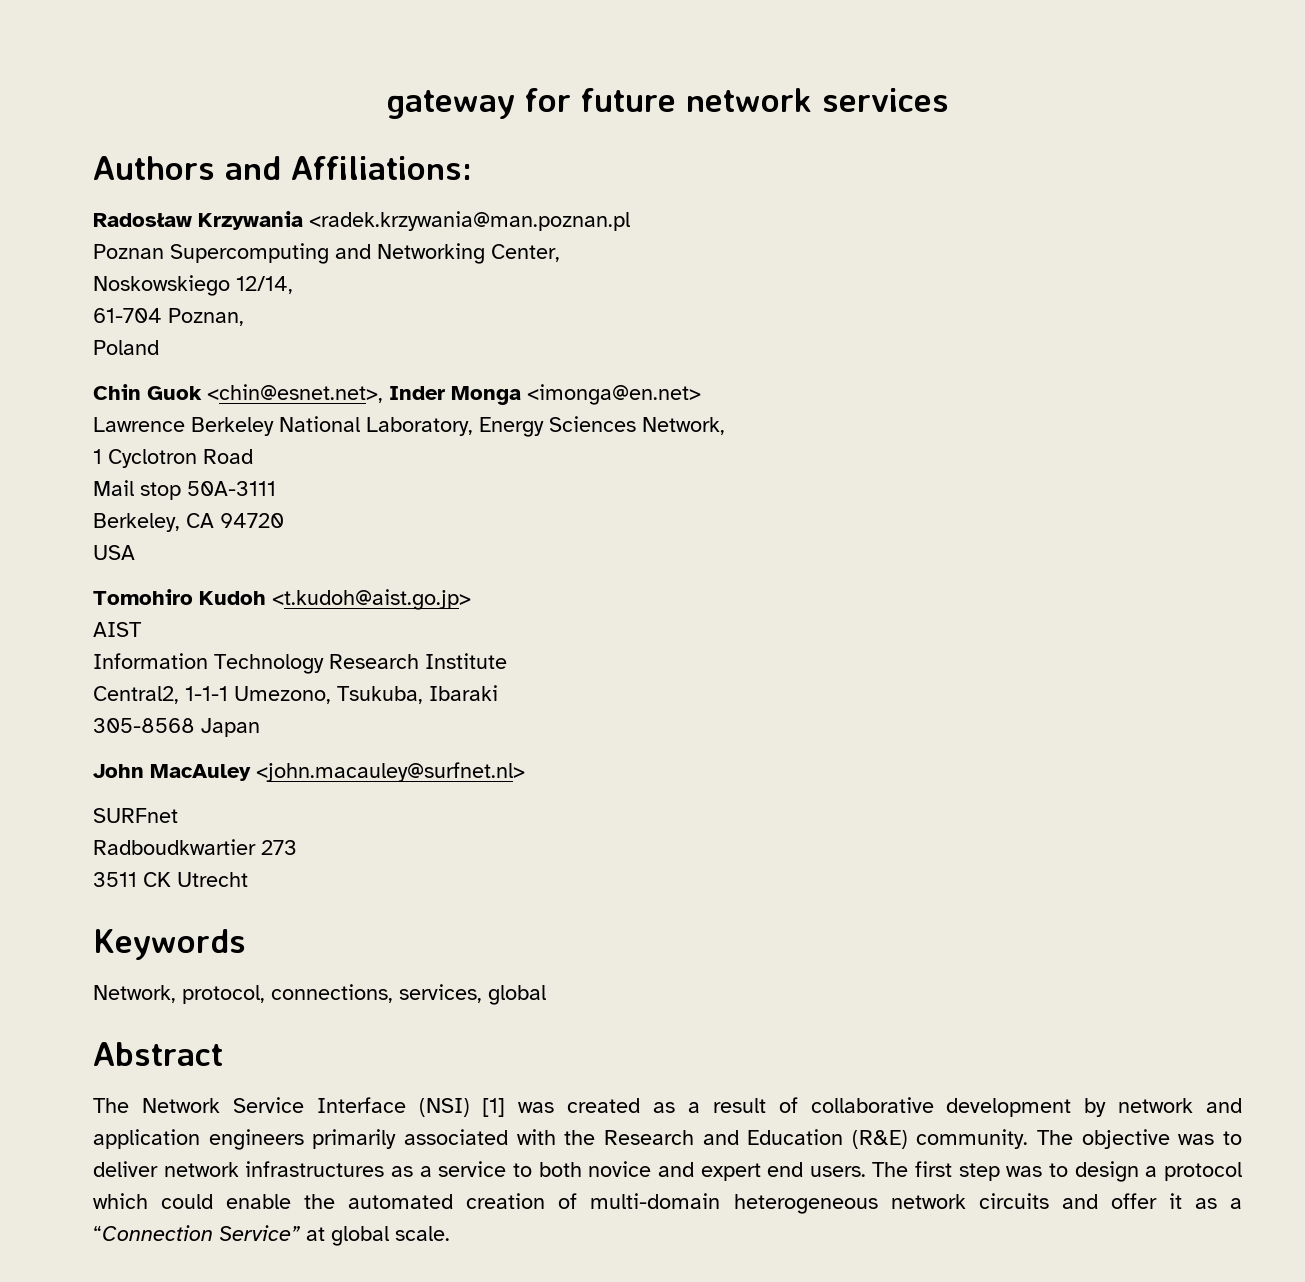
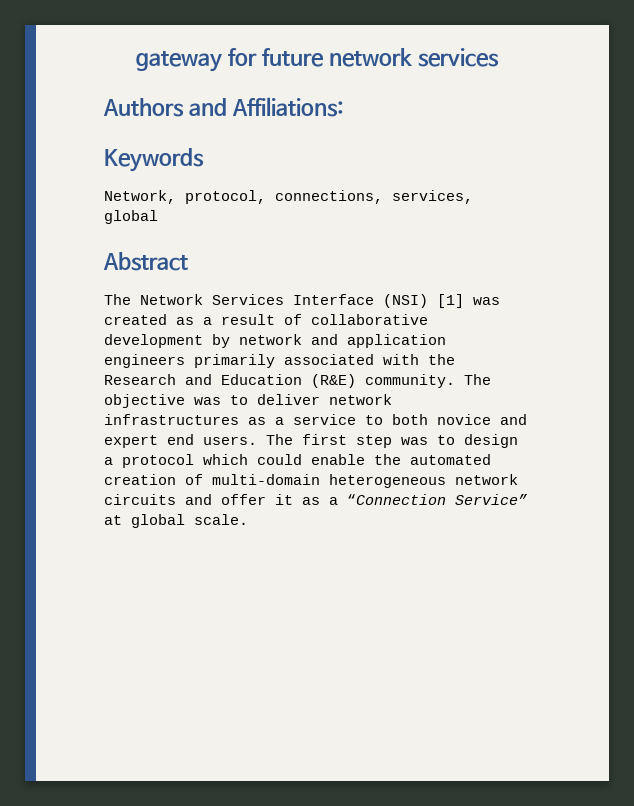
- Radosław Krzywania <radek.krzywania@man.poznan.pl
- Poznan Supercomputing and Networking Center,
- Noskowskiego 12/14,
- 61-704 Poznan,
- Poland
- Chin Guok <chin@esnet.net>, Inder Monga <imonga@en.net>
- Lawrence Berkeley National Laboratory, Energy Sciences Network,
- 1 Cyclotron Road
- Mail stop 50A-3111
- Berkeley, CA 94720
- USA
- Tomohiro Kudoh <t.kudoh@aist.go.jp>
- AIST
- Information Technology Research Institute
- Central2, 1-1-1 Umezono, Tsukuba, Ibaraki
- 305-8568 Japan
- John MacAuley <john.macauley@surfnet.nl>
- SURFnet
- Radboudkwartier 273
- 3511 CK Utrecht
- The Network Service Interface (NSI) [1] was created as a result of collaborative development by network and application engineers primarily associated with the Research and Education (R&E) community.
+ The Network Services Interface (NSI) [1] was created as a result of collaborative development by network and application engineers primarily associated with the Research and Education (R&E) community.

